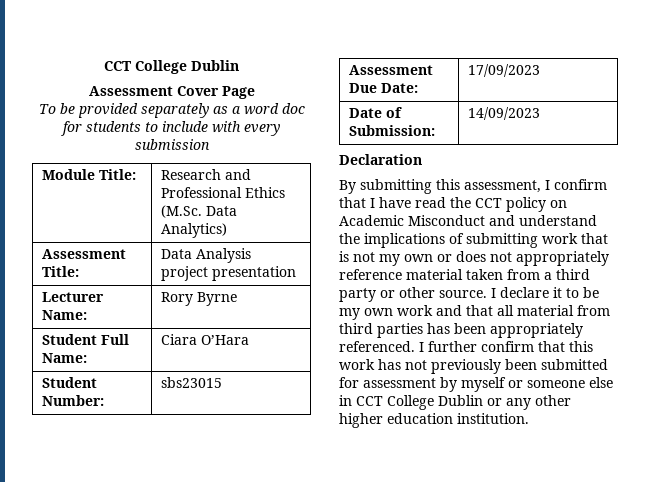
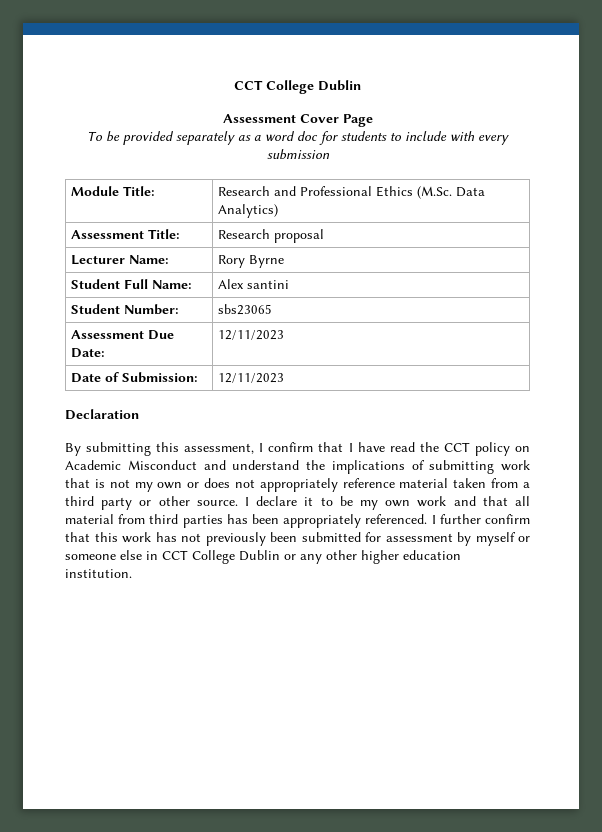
- Assessment Title: | Data Analysis project presentation
+ Assessment Title: | Research proposal
- Student Full Name: | Ciara O’Hara
+ Student Full Name: | Alex santini
- Student Number: | sbs23015
+ Student Number: | sbs23065
- Assessment Due Date: | 17/09/2023
+ Assessment Due Date: | 12/11/2023
- Date of Submission: | 14/09/2023
+ Date of Submission: | 12/11/2023

